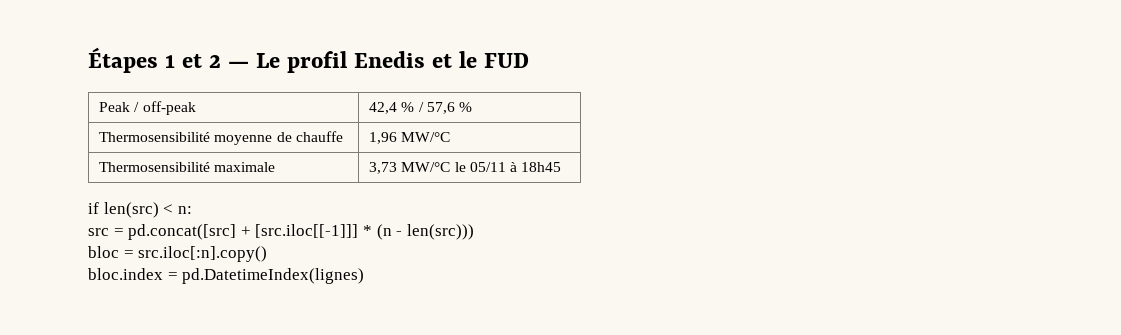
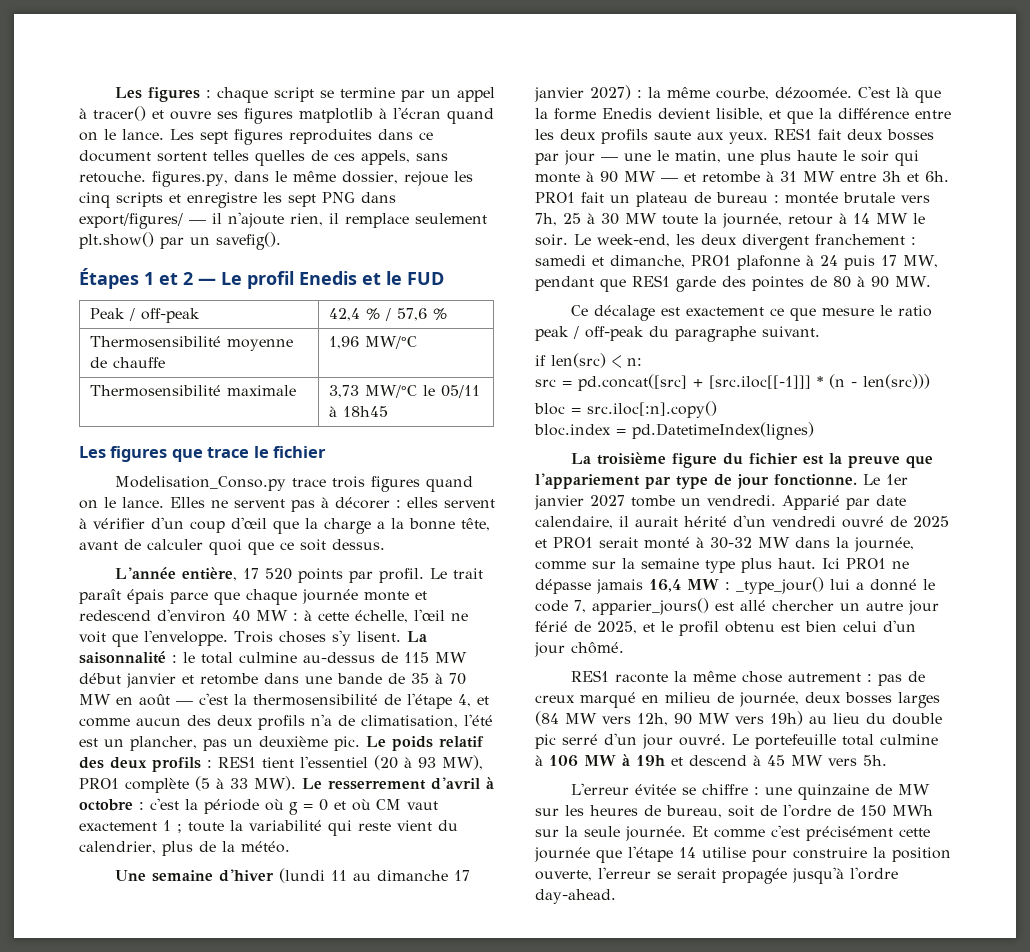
+ Les figures : chaque script se termine par un appel à tracer() et ouvre ses figures matplotlib à l'écran quand on le lance. Les sept figures reproduites dans ce document sortent telles quelles de ces appels, sans retouche. figures.py, dans le même dossier, rejoue les cinq scripts et enregistre les sept PNG dans export/figures/ — il n'ajoute rien, il remplace seulement plt.show() par un savefig().
+ Les figures que trace le fichier
+ Modelisation_Conso.py trace trois figures quand on le lance. Elles ne servent pas à décorer : elles servent à vérifier d'un coup d'œil que la charge a la bonne tête, avant de calculer quoi que ce soit dessus.
+ L'année entière, 17 520 points par profil. Le trait paraît épais parce que chaque journée monte et redescend d'environ 40 MW : à cette échelle, l'œil ne voit que l'enveloppe. Trois choses s'y lisent. La saisonnalité : le total culmine au-dessus de 115 MW début janvier et retombe dans une bande de 35 à 70 MW en août — c'est la thermosensibilité de l'étape 4, et comme aucun des deux profils n'a de climatisation, l'été est un plancher, pas un deuxième pic. Le poids relatif des deux profils : RES1 tient l'essentiel (20 à 93 MW), PRO1 complète (5 à 33 MW). Le resserrement d'avril à octobre : c'est la période où g = 0 et où CM vaut exactement 1 ; toute la variabilité qui reste vient du calendrier, plus de la météo.
+ Une semaine d'hiver (lundi 11 au dimanche 17 janvier 2027) : la même courbe, dézoomée. C'est là que la forme Enedis devient lisible, et que la différence entre les deux profils saute aux yeux. RES1 fait deux bosses par jour — une le matin, une plus haute le soir qui monte à 90 MW — et retombe à 31 MW entre 3h et 6h. PRO1 fait un plateau de bureau : montée brutale vers 7h, 25 à 30 MW toute la journée, retour à 14 MW le soir. Le week-end, les deux divergent franchement : samedi et dimanche, PRO1 plafonne à 24 puis 17 MW, pendant que RES1 garde des pointes de 80 à 90 MW.
+ Ce décalage est exactement ce que mesure le ratio peak / off-peak du paragraphe suivant.
+ La troisième figure du fichier est la preuve que l'appariement par type de jour fonctionne. Le 1er janvier 2027 tombe un vendredi. Apparié par date calendaire, il aurait hérité d'un vendredi ouvré de 2025 et PRO1 serait monté à 30-32 MW dans la journée, comme sur la semaine type plus haut. Ici PRO1 ne dépasse jamais 16,4 MW : _type_jour() lui a donné le code 7, apparier_jours() est allé chercher un autre jour férié de 2025, et le profil obtenu est bien celui d'un jour chômé.
+ RES1 raconte la même chose autrement : pas de creux marqué en milieu de journée, deux bosses larges (84 MW vers 12h, 90 MW vers 19h) au lieu du double pic serré d'un jour ouvré. Le portefeuille total culmine à 106 MW à 19h et descend à 45 MW vers 5h.
+ L'erreur évitée se chiffre : une quinzaine de MW sur les heures de bureau, soit de l'ordre de 150 MWh sur la seule journée. Et comme c'est précisément cette journée que l'étape 14 utilise pour construire la position ouverte, l'erreur se serait propagée jusqu'à l'ordre day-ahead.

